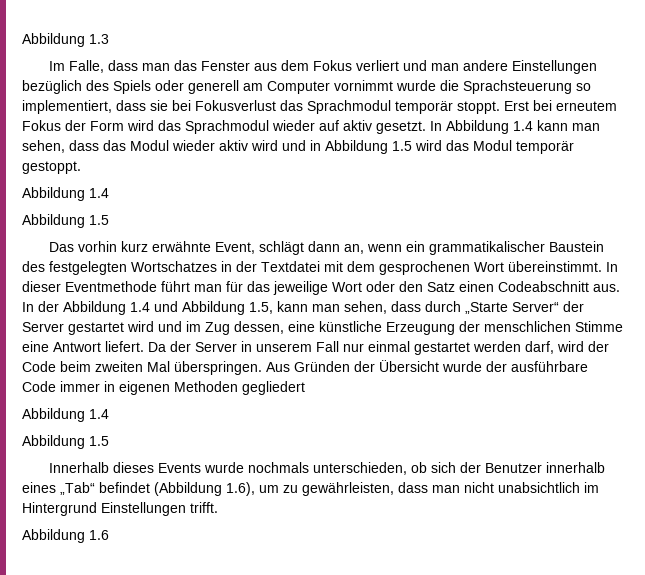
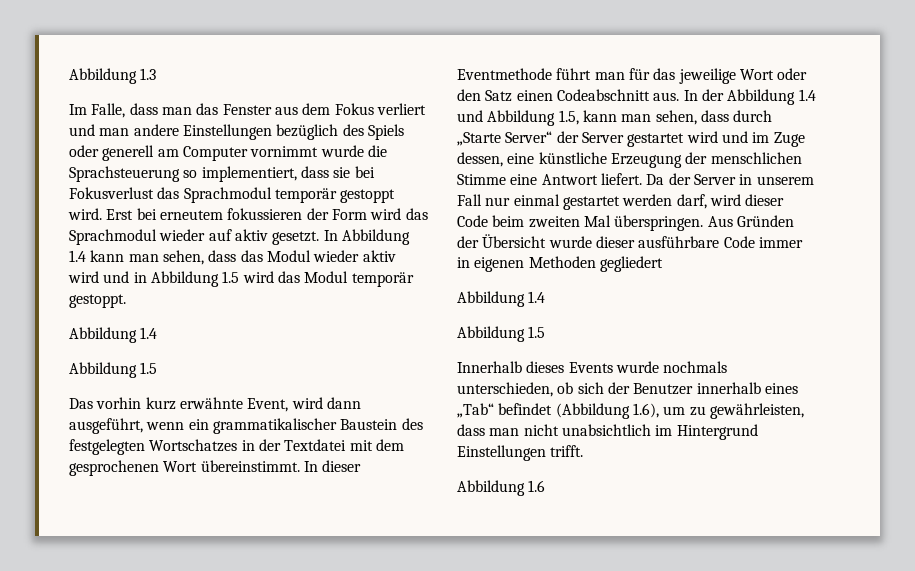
- Im Falle, dass man das Fenster aus dem Fokus verliert und man andere Einstellungen bezüglich des Spiels oder generell am Computer vornimmt wurde die Sprachsteuerung so implementiert, dass sie bei Fokusverlust das Sprachmodul temporär stoppt.
+ Im Falle, dass man das Fenster aus dem Fokus verliert und man andere Einstellungen bezüglich des Spiels oder generell am Computer vornimmt wurde die Sprachsteuerung so implementiert, dass sie bei Fokusverlust das Sprachmodul temporär gestoppt wird.
- Erst bei erneutem Fokus der Form wird das Sprachmodul wieder auf aktiv gesetzt.
+ Erst bei erneutem fokussieren der Form wird das Sprachmodul wieder auf aktiv gesetzt.
- Das vorhin kurz erwähnte Event, schlägt dann an, wenn ein grammatikalischer Baustein des festgelegten Wortschatzes in der Textdatei mit dem gesprochenen Wort übereinstimmt.
+ Das vorhin kurz erwähnte Event, wird dann ausgeführt, wenn ein grammatikalischer Baustein des festgelegten Wortschatzes in der Textdatei mit dem gesprochenen Wort übereinstimmt.
- In der Abbildung 1.4 und Abbildung 1.5, kann man sehen, dass durch „Starte Server“ der Server gestartet wird und im Zug dessen, eine künstliche Erzeugung der menschlichen Stimme eine Antwort liefert.
+ In der Abbildung 1.4 und Abbildung 1.5, kann man sehen, dass durch „Starte Server“ der Server gestartet wird und im Zuge dessen, eine künstliche Erzeugung der menschlichen Stimme eine Antwort liefert.
- Da der Server in unserem Fall nur einmal gestartet werden darf, wird der Code beim zweiten Mal überspringen.
+ Da der Server in unserem Fall nur einmal gestartet werden darf, wird dieser Code beim zweiten Mal überspringen.
- Aus Gründen der Übersicht wurde der ausführbare Code immer in eigenen Methoden gegliedert
+ Aus Gründen der Übersicht wurde dieser ausführbare Code immer in eigenen Methoden gegliedert

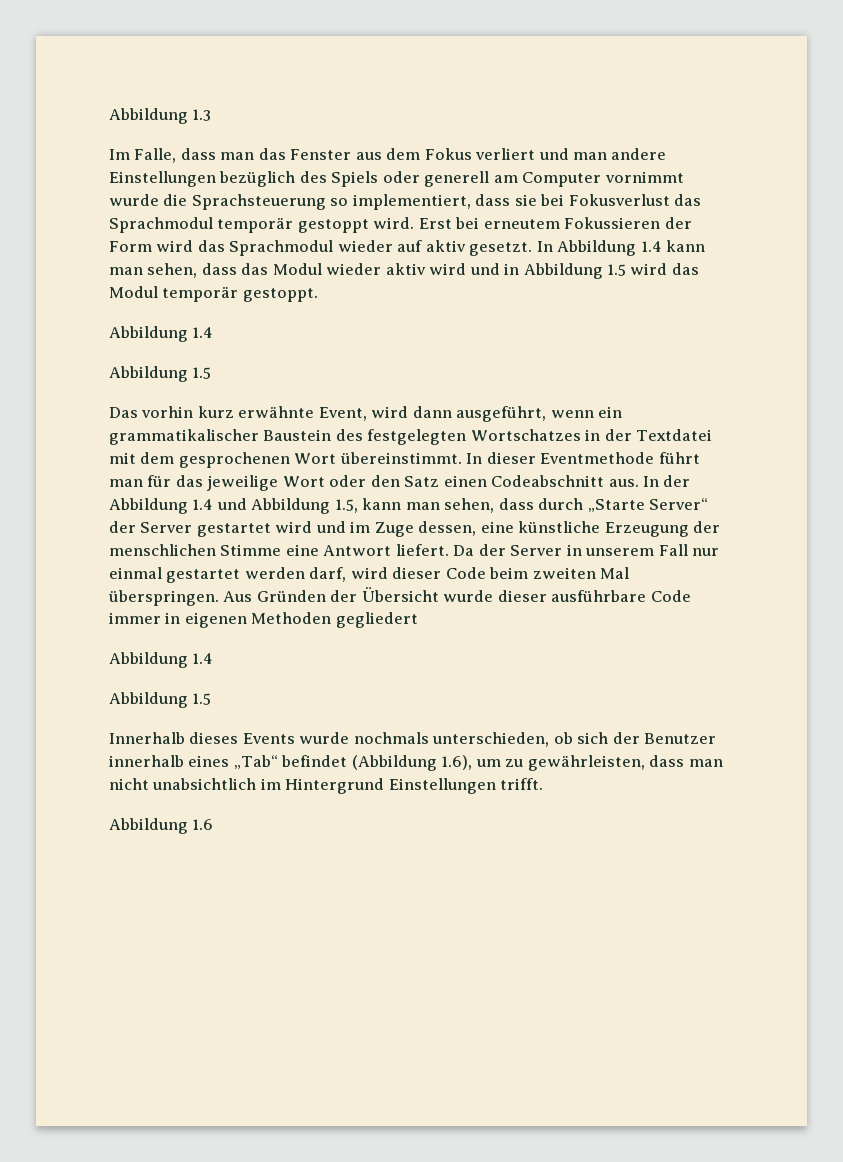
- Erst bei erneutem fokussieren der Form wird das Sprachmodul wieder auf aktiv gesetzt.
+ Erst bei erneutem Fokussieren der Form wird das Sprachmodul wieder auf aktiv gesetzt.

